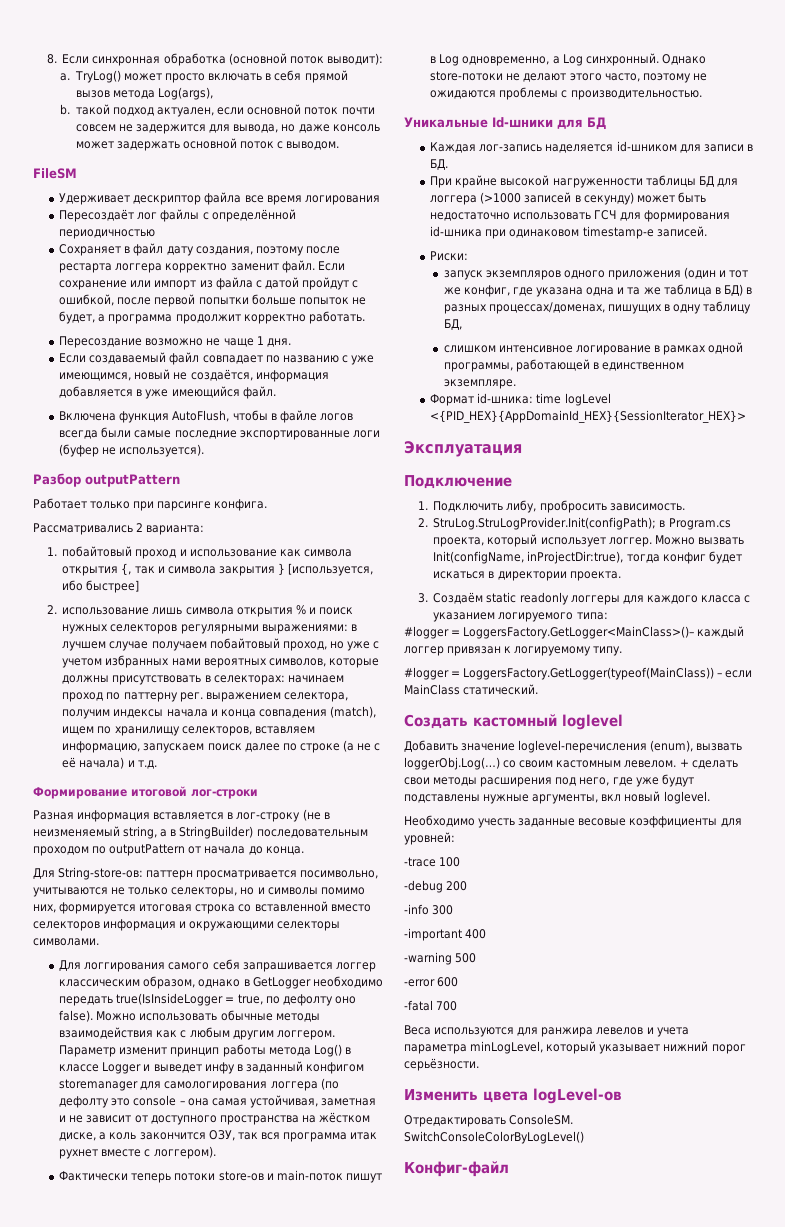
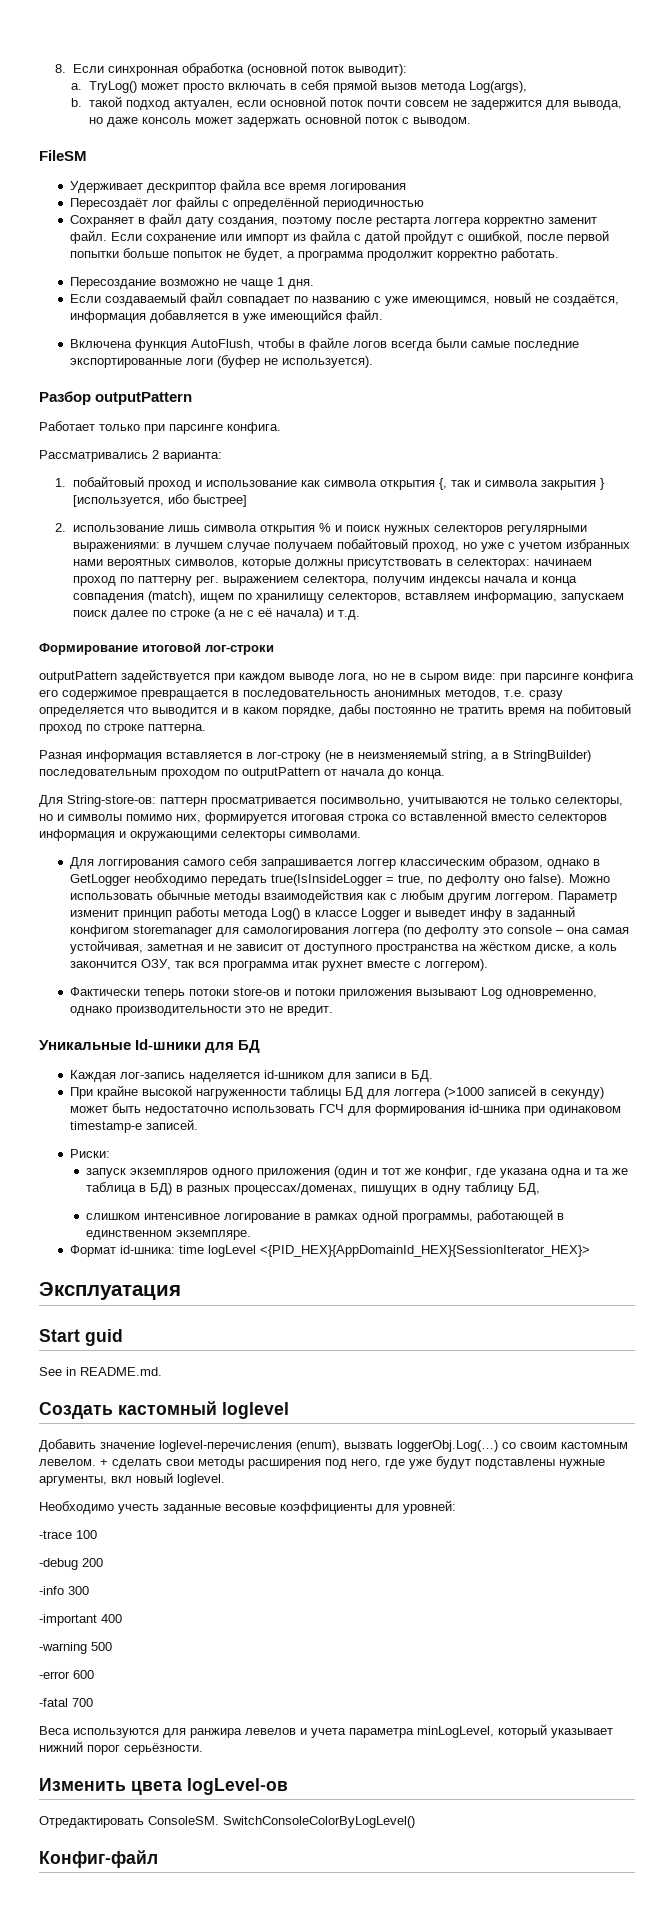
+ outputPattern задействуется при каждом выводе лога, но не в сыром виде: при парсинге конфига его содержимое превращается в последовательность анонимных методов, т.е. сразу определяется что выводится и в каком порядке, дабы постоянно не тратить время на побитовый проход по строке паттерна.
- Фактически теперь потоки store-ов и main-поток пишут в Log одновременно, а Log синхронный. Однако store-потоки не делают этого часто, поэтому не ожидаются проблемы с производительностью.
+ Фактически теперь потоки store-ов и потоки приложения вызывают Log одновременно, однако производительности это не вредит.
- Подключение
- 1. Подключить либу, пробросить зависимость.
- 2. StruLog.StruLogProvider.Init(configPath); в Program.cs проекта, который использует логгер. Можно вызвать Init(configName, inProjectDir:true), тогда конфиг будет искаться в директории проекта.
- 3. Создаём static readonly логгеры для каждого класса с указанием логируемого типа:
- #logger = LoggersFactory.GetLogger<MainClass>()– каждый логгер привязан к логируемому типу.
- #logger = LoggersFactory.GetLogger(typeof(MainClass)) – если MainClass статический.
+ Start guid
+ See in README.md.

